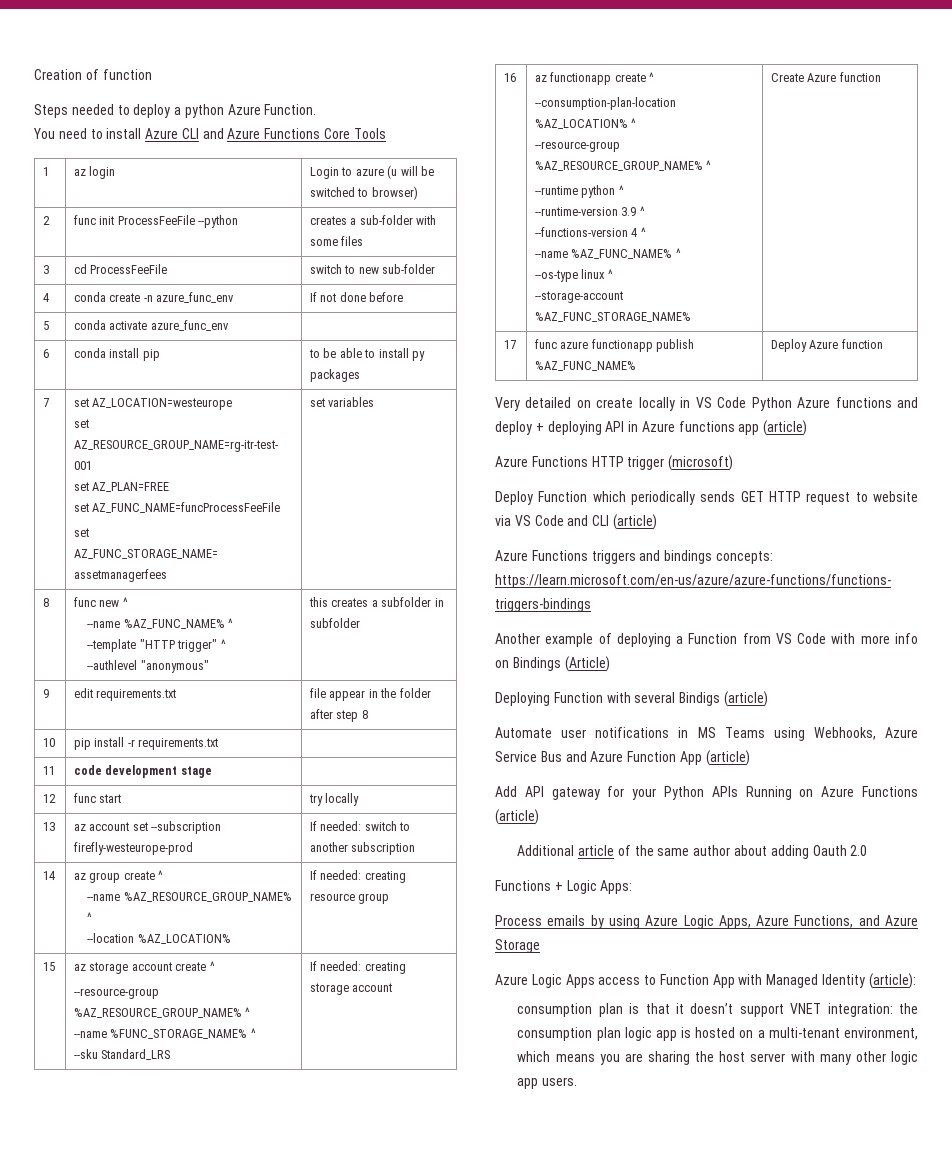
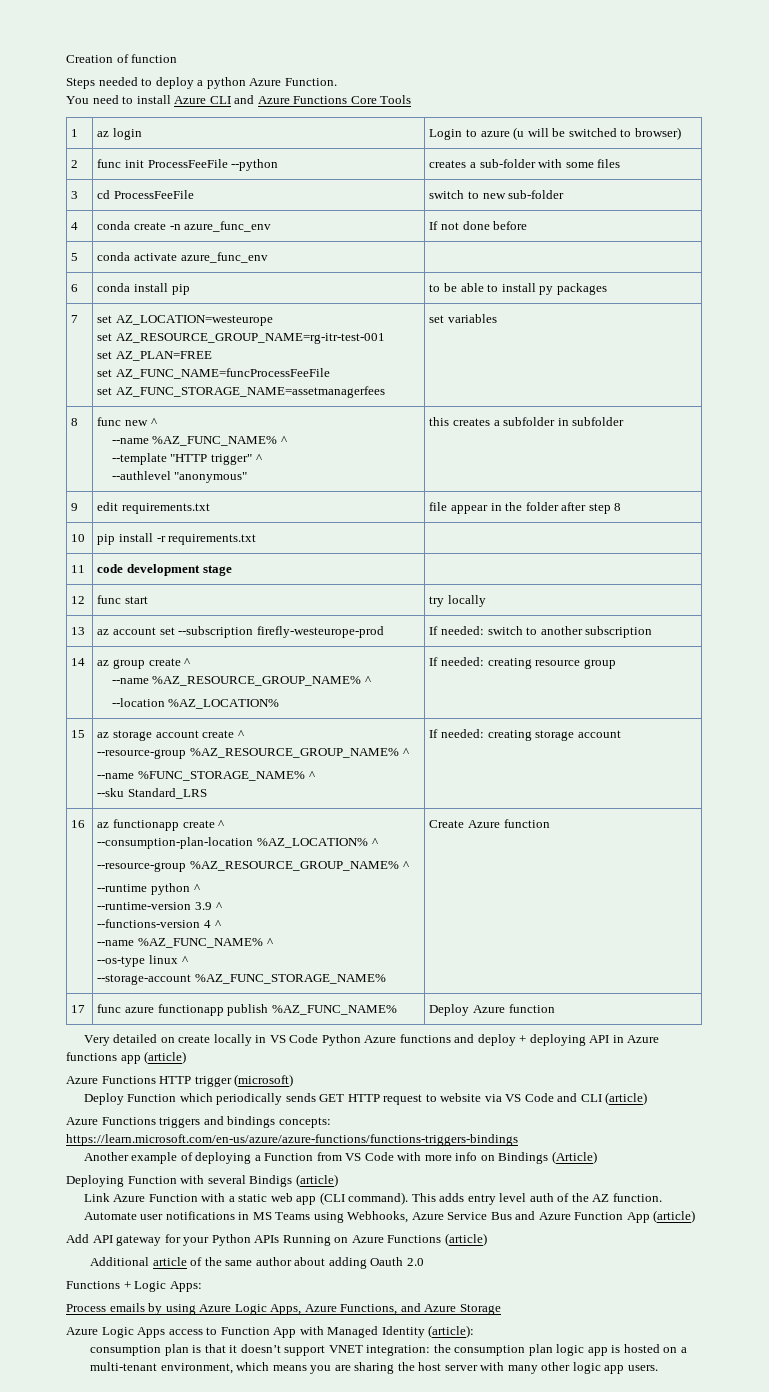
+ Link Azure Function with a static web app (CLI command). This adds entry level auth of the AZ function.

